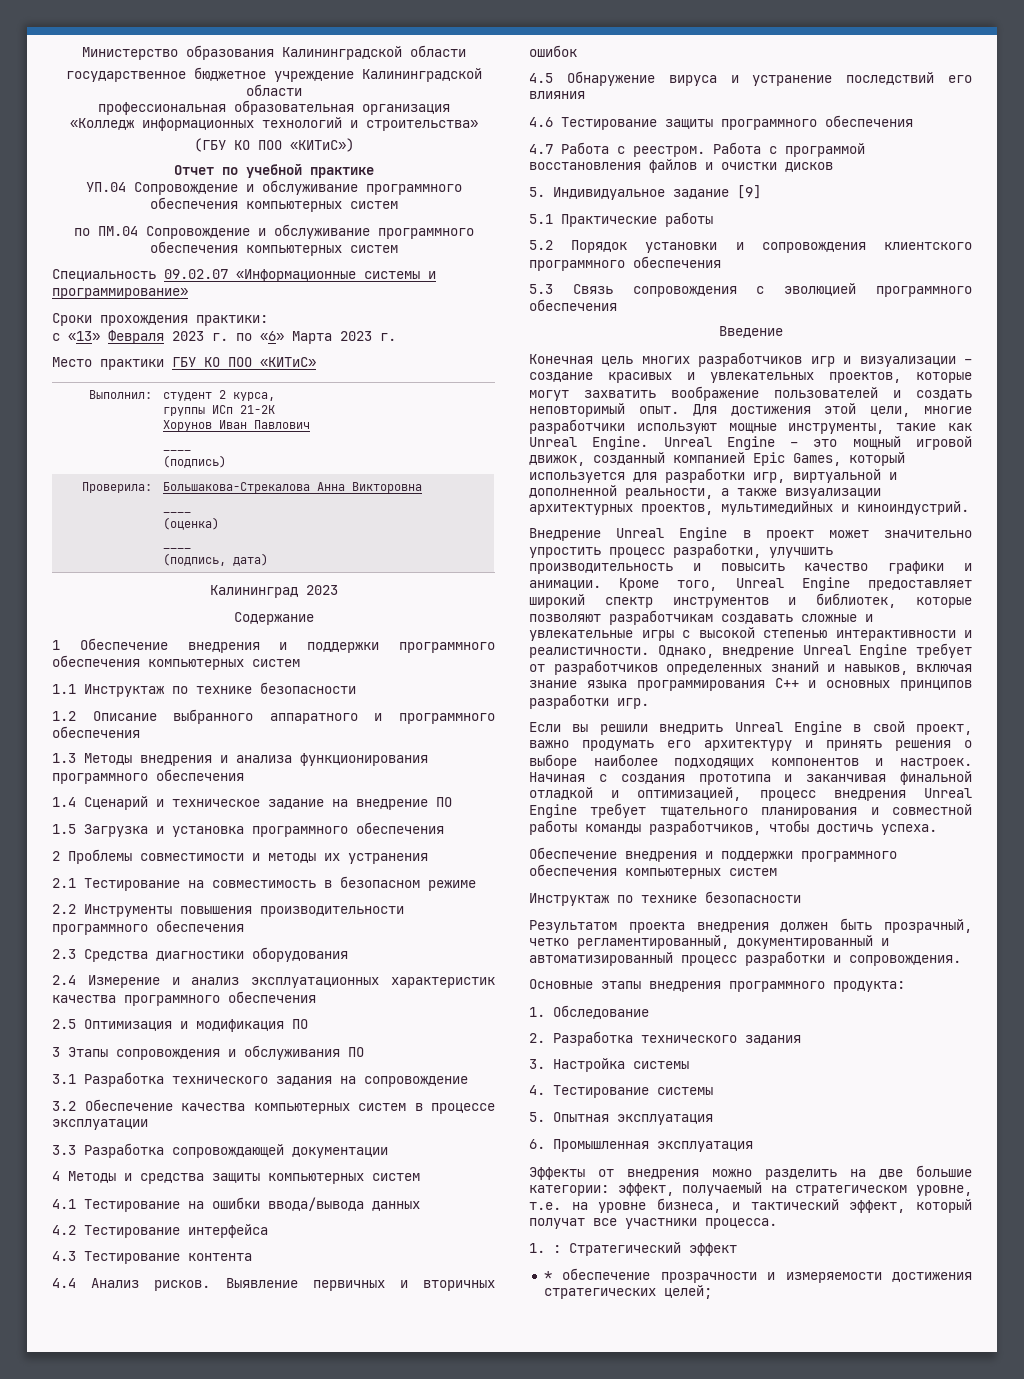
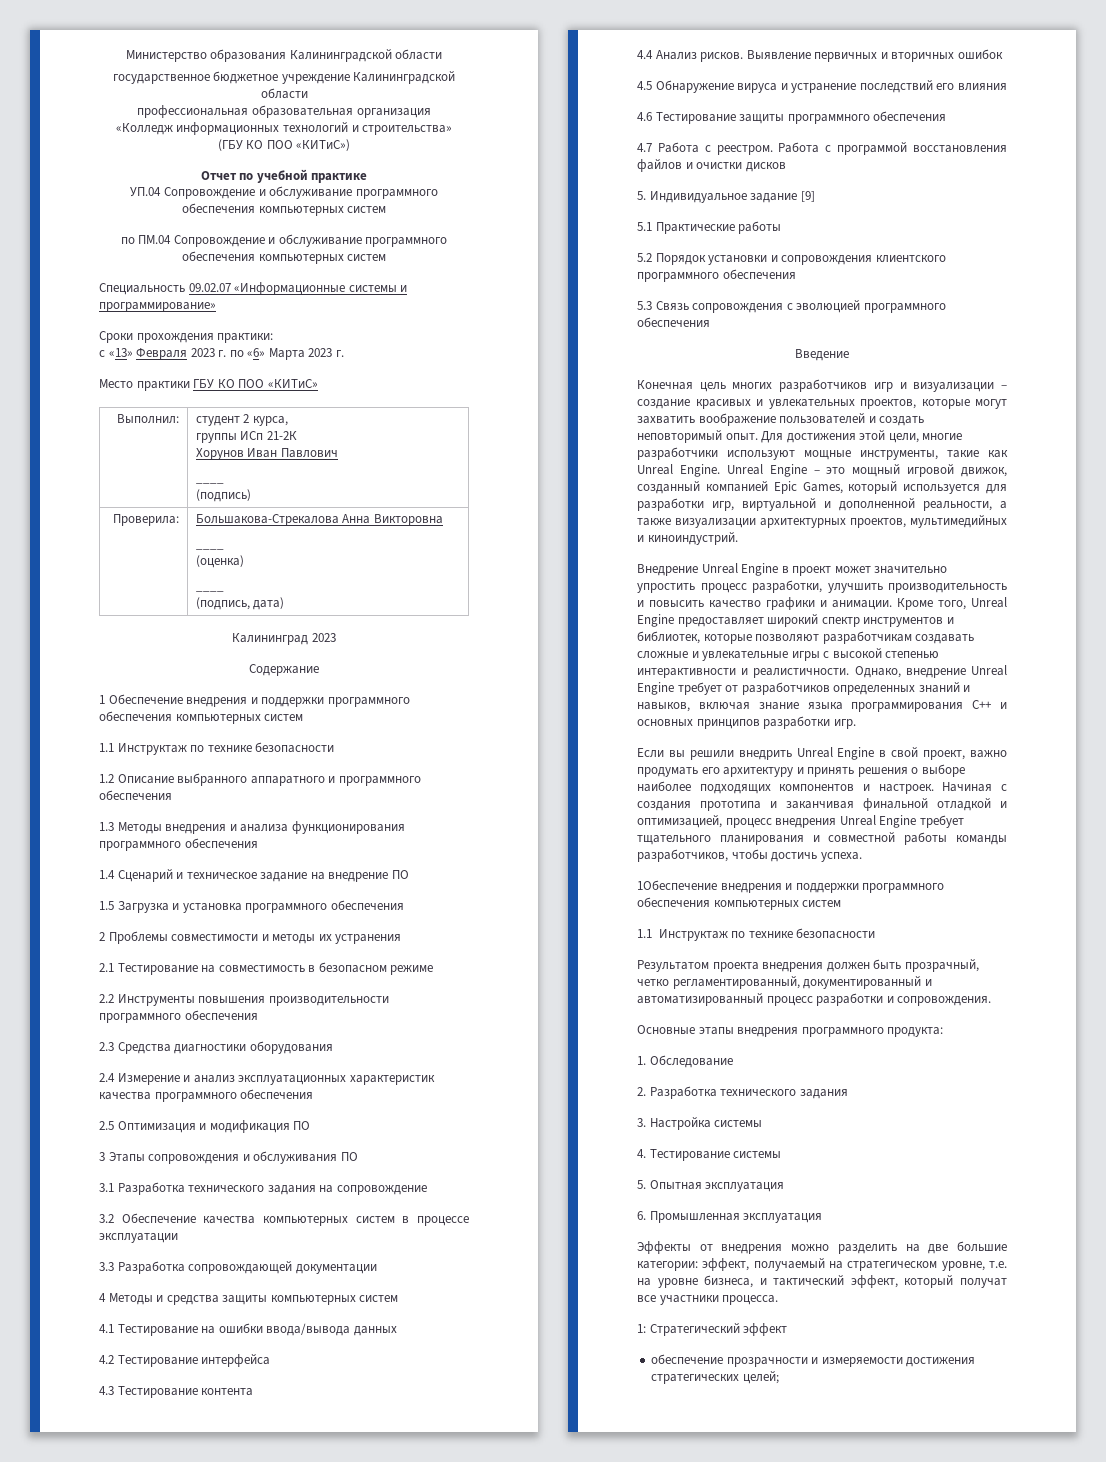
  Начиная с создания прототипа и заканчивая финальной отладкой и оптимизацией, процесс внедрения Unreal Engine требует тщательного планирования и совместной работы команды разработчиков, чтобы достичь успеха.
- Обеспечение внедрения и поддержки программного обеспечения компьютерных систем
- Инструктаж по технике безопасности
+ 1Обеспечение внедрения и поддержки программного обеспечения компьютерных систем
+ 1.1 Инструктаж по технике безопасности
- 1. : Стратегический эффект
+ 1: Стратегический эффект
- * обеспечение прозрачности и измеряемости достижения стратегических целей;
+ обеспечение прозрачности и измеряемости достижения стратегических целей;

